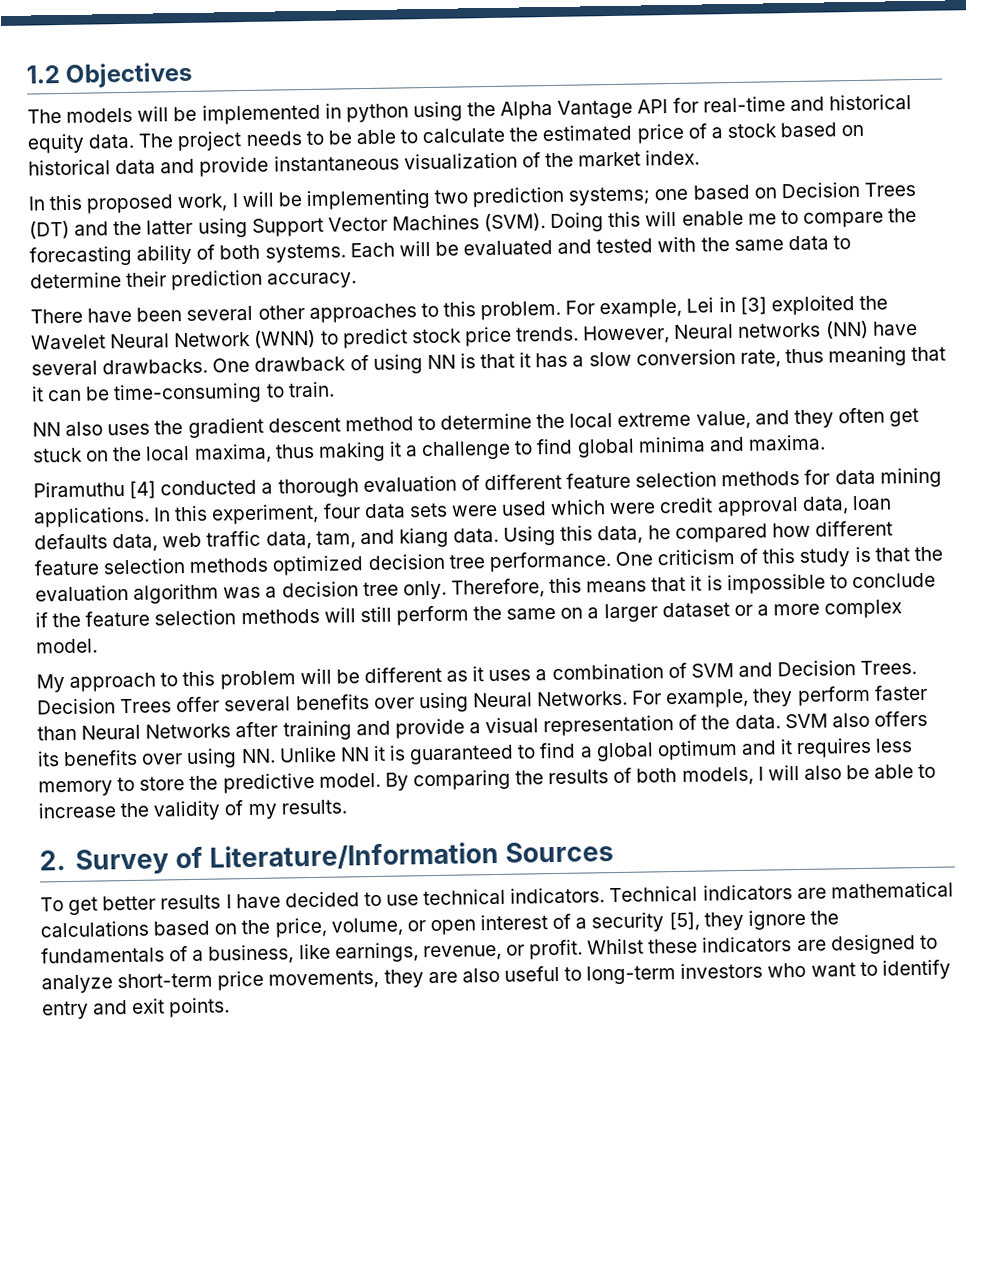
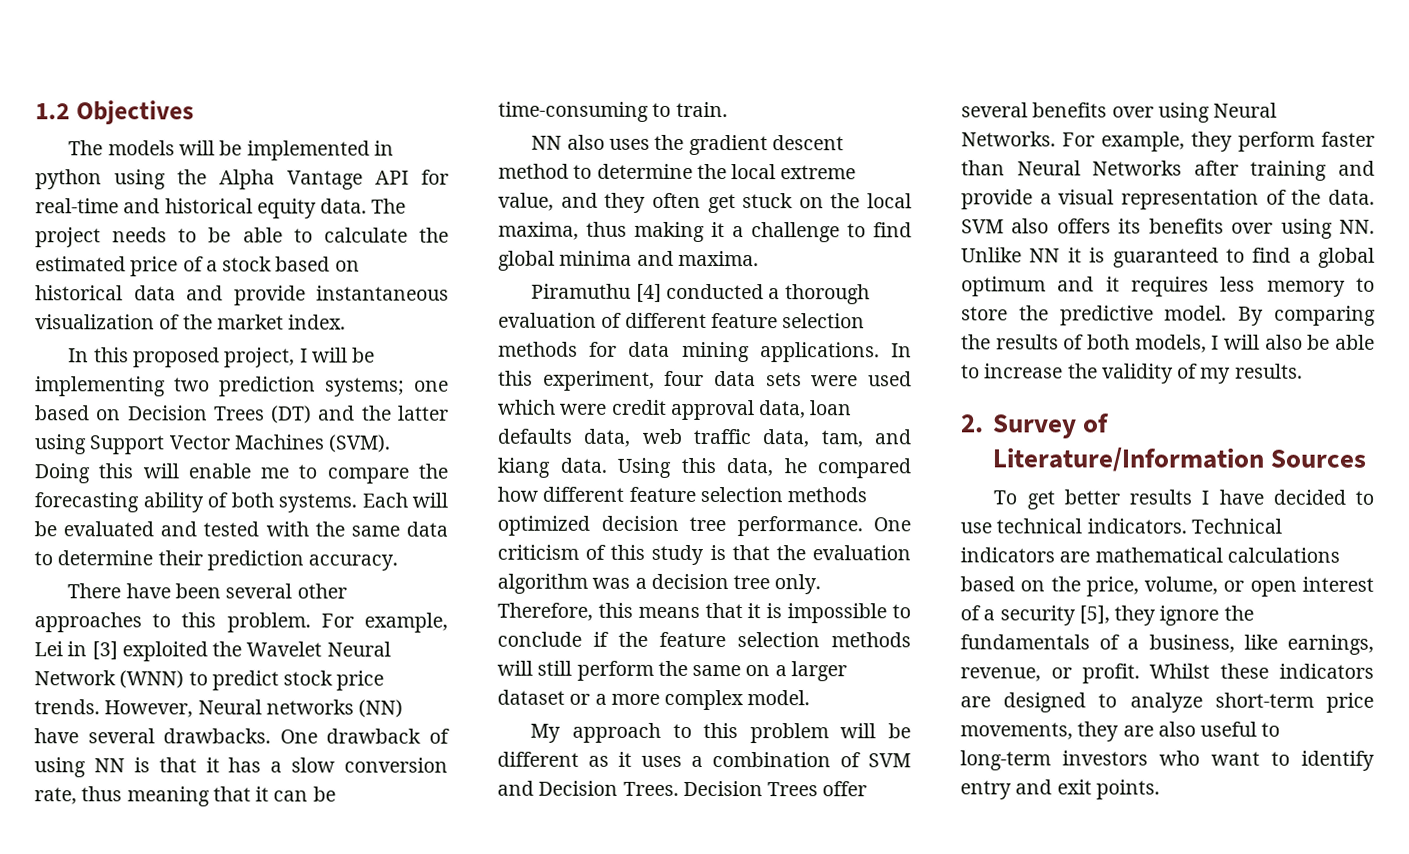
- In this proposed work, I will be implementing two prediction systems; one based on Decision Trees (DT) and the latter using Support Vector Machines (SVM).
+ In this proposed project, I will be implementing two prediction systems; one based on Decision Trees (DT) and the latter using Support Vector Machines (SVM).

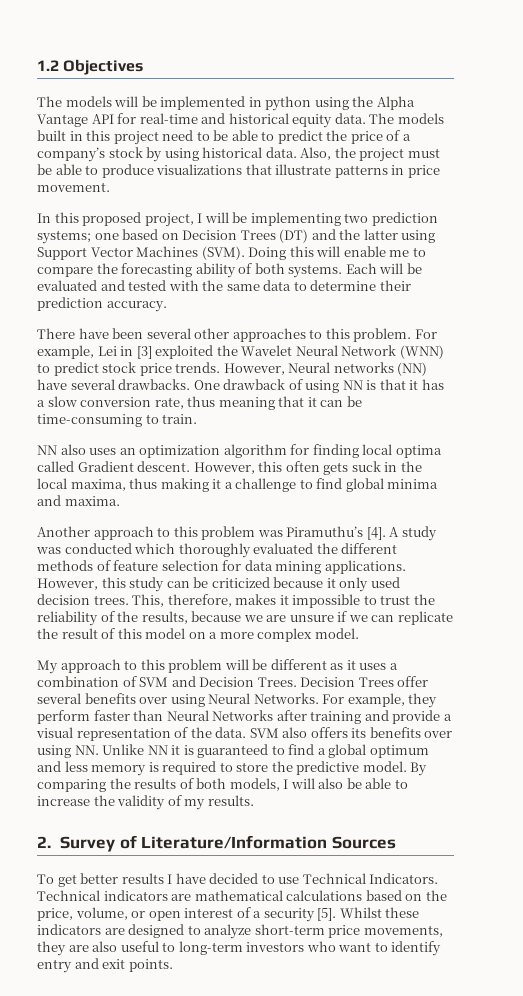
- The project needs to be able to calculate the estimated price of a stock based on historical data and provide instantaneous visualization of the market index.
+ The models built in this project need to be able to predict the price of a company’s stock by using historical data. Also, the project must be able to produce visualizations that illustrate patterns in price movement.
- NN also uses the gradient descent method to determine the local extreme value, and they often get stuck on the local maxima, thus making it a challenge to find global minima and maxima.
+ NN also uses an optimization algorithm for finding local optima called Gradient descent. However, this often gets suck in the local maxima, thus making it a challenge to find global minima and maxima.
- Piramuthu [4] conducted a thorough evaluation of different feature selection methods for data mining applications.
+ Another approach to this problem was Piramuthu’s [4]. A study was conducted which thoroughly evaluated the different methods of feature selection for data mining applications.
- In this experiment, four data sets were used which were credit approval data, loan defaults data, web traffic data, tam, and kiang data. Using this data, he compared how different feature selection methods optimized decision tree performance. One criticism of this study is that the evaluation algorithm was a decision tree only. Therefore, this means that it is impossible to conclude if the feature selection methods will still perform the same on a larger dataset or a more complex model.
+ However, this study can be criticized because it only used decision trees. This, therefore, makes it impossible to trust the reliability of the results, because we are unsure if we can replicate the result of this model on a more complex model.
- SVM also offers its benefits over using NN. Unlike NN it is guaranteed to find a global optimum and it requires less memory to store the predictive model.
+ SVM also offers its benefits over using NN. Unlike NN it is guaranteed to find a global optimum and less memory is required to store the predictive model.
- To get better results I have decided to use technical indicators.
+ To get better results I have decided to use Technical Indicators.
- Technical indicators are mathematical calculations based on the price, volume, or open interest of a security [5], they ignore the fundamentals of a business, like earnings, revenue, or profit.
+ Technical indicators are mathematical calculations based on the price, volume, or open interest of a security [5].

